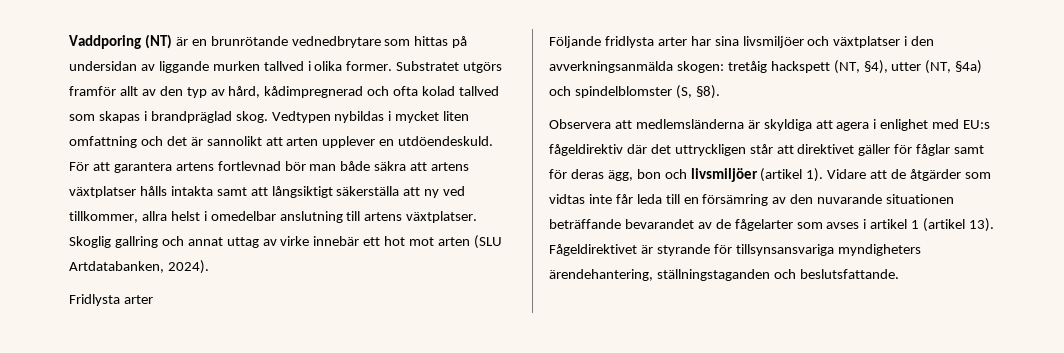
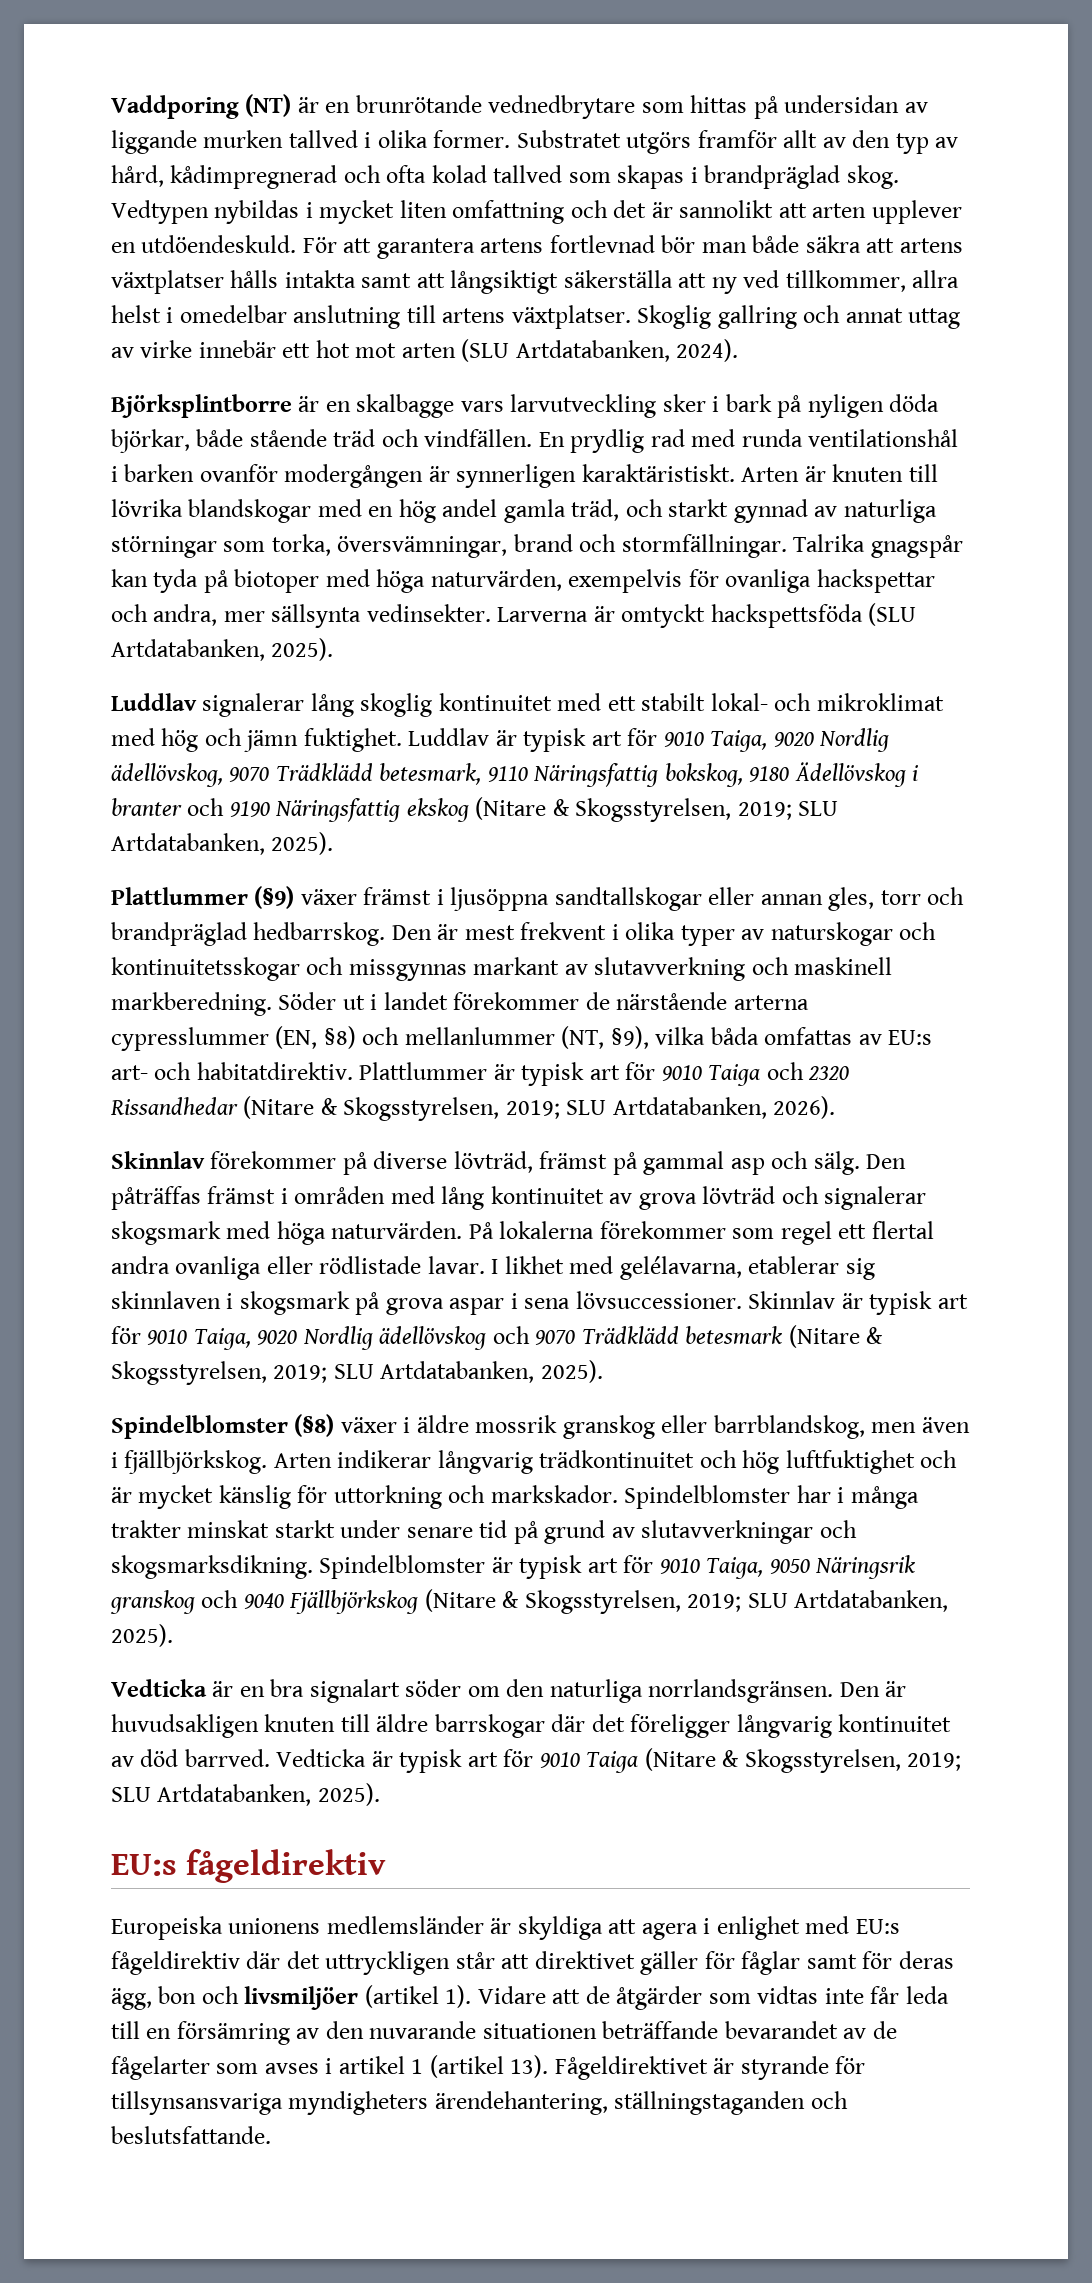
- Fridlysta arter
- Följande fridlysta arter har sina livsmiljöer och växtplatser i den avverkningsanmälda skogen: tretåig hackspett (NT, §4), utter (NT, §4a) och spindelblomster (S, §8).
- Observera att medlemsländerna är skyldiga att agera i enlighet med EU:s fågeldirektiv där det uttryckligen står att direktivet gäller för fåglar samt för deras ägg, bon och livsmiljöer (artikel 1).
+ Björksplintborre är en skalbagge vars larvutveckling sker i bark på nyligen döda björkar, både stående träd och vindfällen. En prydlig rad med runda ventilationshål i barken ovanför modergången är synnerligen karaktäristiskt. Arten är knuten till lövrika blandskogar med en hög andel gamla träd, och starkt gynnad av naturliga störningar som torka, översvämningar, brand och stormfällningar. Talrika gnagspår kan tyda på biotoper med höga naturvärden, exempelvis för ovanliga hackspettar och andra, mer sällsynta vedinsekter. Larverna är omtyckt hackspettsföda (SLU Artdatabanken, 2025).
+ Luddlav signalerar lång skoglig kontinuitet med ett stabilt lokal- och mikroklimat med hög och jämn fuktighet. Luddlav är typisk art för 9010 Taiga, 9020 Nordlig ädellövskog, 9070 Trädklädd betesmark, 9110 Näringsfattig bokskog, 9180 Ädellövskog i branter och 9190 Näringsfattig ekskog (Nitare & Skogsstyrelsen, 2019; SLU Artdatabanken, 2025).
+ Plattlummer (§9) växer främst i ljusöppna sandtallskogar eller annan gles, torr och brandpräglad hedbarrskog. Den är mest frekvent i olika typer av naturskogar och kontinuitetsskogar och missgynnas markant av slutavverkning och maskinell markberedning. Söder ut i landet förekommer de närstående arterna cypresslummer (EN, §8) och mellanlummer (NT, §9), vilka båda omfattas av EU:s art- och habitatdirektiv. Plattlummer är typisk art för 9010 Taiga och 2320 Rissandhedar (Nitare & Skogsstyrelsen, 2019; SLU Artdatabanken, 2026).
+ Skinnlav förekommer på diverse lövträd, främst på gammal asp och sälg. Den påträffas främst i områden med lång kontinuitet av grova lövträd och signalerar skogsmark med höga naturvärden. På lokalerna förekommer som regel ett flertal andra ovanliga eller rödlistade lavar. I likhet med gelélavarna, etablerar sig skinnlaven i skogsmark på grova aspar i sena lövsuccessioner. Skinnlav är typisk art för 9010 Taiga, 9020 Nordlig ädellövskog och 9070 Trädklädd betesmark (Nitare & Skogsstyrelsen, 2019; SLU Artdatabanken, 2025).
+ Spindelblomster (§8) växer i äldre mossrik granskog eller barrblandskog, men även i fjällbjörkskog. Arten indikerar långvarig trädkontinuitet och hög luftfuktighet och är mycket känslig för uttorkning och markskador. Spindelblomster har i många trakter minskat starkt under senare tid på grund av slutavverkningar och skogsmarksdikning. Spindelblomster är typisk art för 9010 Taiga, 9050 Näringsrik granskog och 9040 Fjällbjörkskog (Nitare & Skogsstyrelsen, 2019; SLU Artdatabanken, 2025).
+ Vedticka är en bra signalart söder om den naturliga norrlandsgränsen. Den är huvudsakligen knuten till äldre barrskogar där det föreligger långvarig kontinuitet av död barrved. Vedticka är typisk art för 9010 Taiga (Nitare & Skogsstyrelsen, 2019; SLU Artdatabanken, 2025).
+ EU:s fågeldirektiv
+ Europeiska unionens medlemsländer är skyldiga att agera i enlighet med EU:s fågeldirektiv där det uttryckligen står att direktivet gäller för fåglar samt för deras ägg, bon och livsmiljöer (artikel 1).

